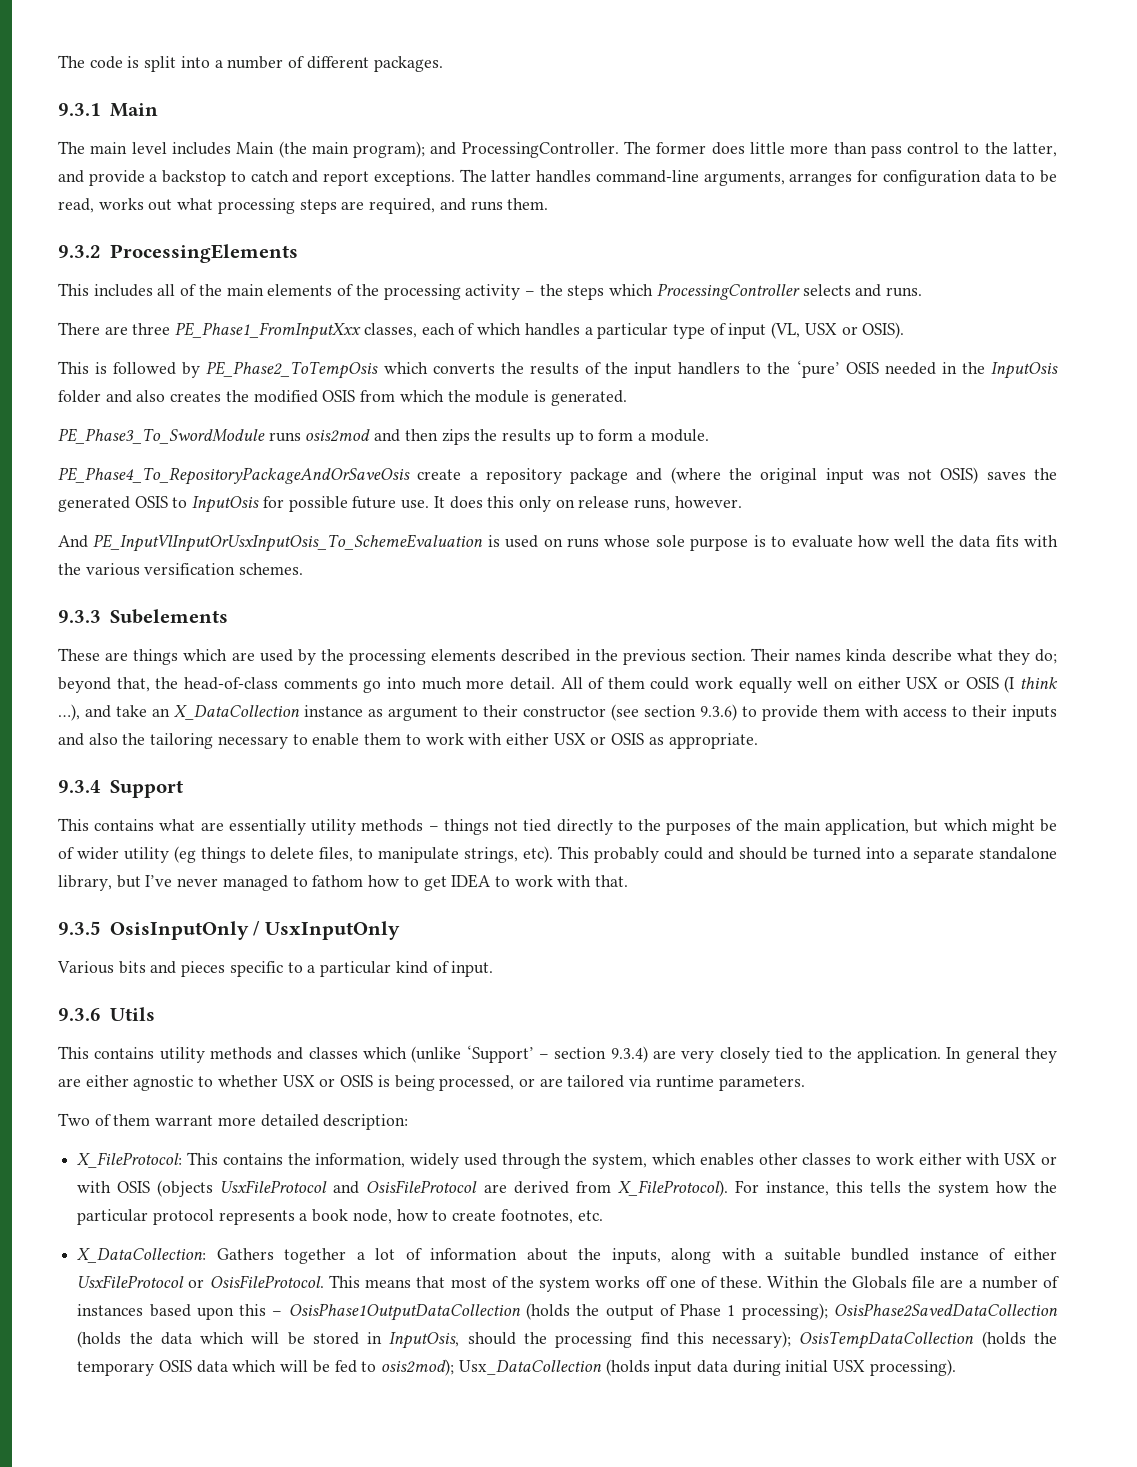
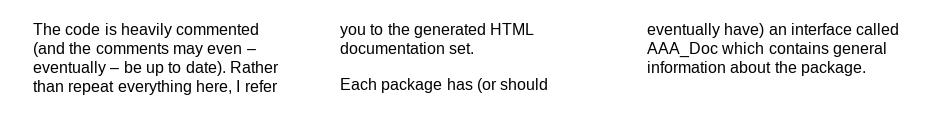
- The code is split into a number of different packages.
- 9.3.1 Main
- The main level includes Main (the main program); and ProcessingController. The former does little more than pass control to the latter, and provide a backstop to catch and report exceptions. The latter handles command-line arguments, arranges for configuration data to be read, works out what processing steps are required, and runs them.
- 9.3.2 ProcessingElements
- This includes all of the main elements of the processing activity – the steps which ProcessingController selects and runs.
- There are three PE_Phase1_FromInputXxx classes, each of which handles a particular type of input (VL, USX or OSIS).
- This is followed by PE_Phase2_ToTempOsis which converts the results of the input handlers to the ‘pure’ OSIS needed in the InputOsis folder and also creates the modified OSIS from which the module is generated.
- PE_Phase3_To_SwordModule runs osis2mod and then zips the results up to form a module.
- PE_Phase4_To_RepositoryPackageAndOrSaveOsis create a repository package and (where the original input was not OSIS) saves the generated OSIS to InputOsis for possible future use. It does this only on release runs, however.
- And PE_InputVlInputOrUsxInputOsis_To_SchemeEvaluation is used on runs whose sole purpose is to evaluate how well the data fits with the various versification schemes.
- 9.3.3 Subelements
- These are things which are used by the processing elements described in the previous section. Their names kinda describe what they do; beyond that, the head-of-class comments go into much more detail. All of them could work equally well on either USX or OSIS (I think …), and take an X_DataCollection instance as argument to their constructor (see section 9.3.6) to provide them with access to their inputs and also the tailoring necessary to enable them to work with either USX or OSIS as appropriate.
- 9.3.4 Support
- This contains what are essentially utility methods – things not tied directly to the purposes of the main application, but which might be of wider utility (eg things to delete files, to manipulate strings, etc). This probably could and should be turned into a separate standalone library, but I’ve never managed to fathom how to get IDEA to work with that.
- 9.3.5 OsisInputOnly / UsxInputOnly
- Various bits and pieces specific to a particular kind of input.
- 9.3.6 Utils
- This contains utility methods and classes which (unlike ‘Support’ – section 9.3.4) are very closely tied to the application. In general they are either agnostic to whether USX or OSIS is being processed, or are tailored via runtime parameters.
- Two of them warrant more detailed description:
- X_FileProtocol: This contains the information, widely used through the system, which enables other classes to work either with USX or with OSIS (objects UsxFileProtocol and OsisFileProtocol are derived from X_FileProtocol). For instance, this tells the system how the particular protocol represents a book node, how to create footnotes, etc.
- X_DataCollection: Gathers together a lot of information about the inputs, along with a suitable bundled instance of either UsxFileProtocol or OsisFileProtocol. This means that most of the system works off one of these. Within the Globals file are a number of instances based upon this – OsisPhase1OutputDataCollection (holds the output of Phase 1 processing); OsisPhase2SavedDataCollection (holds the data which will be stored in InputOsis, should the processing find this necessary); OsisTempDataCollection (holds the temporary OSIS data which will be fed to osis2mod); Usx_DataCollection (holds input data during initial USX processing).
+ The code is heavily commented (and the comments may even – eventually – be up to date). Rather than repeat everything here, I refer you to the generated HTML documentation set.
+ Each package has (or should eventually have) an interface called AAA_Doc which contains general information about the package.

